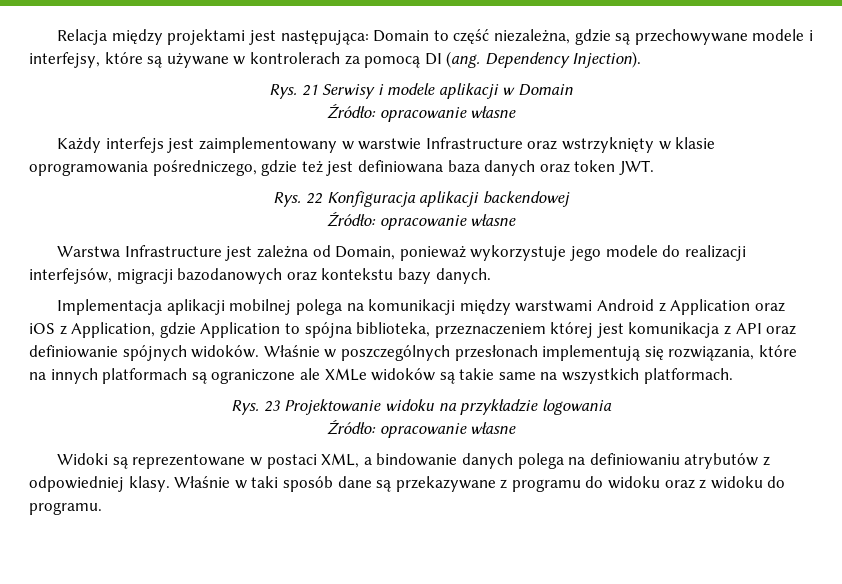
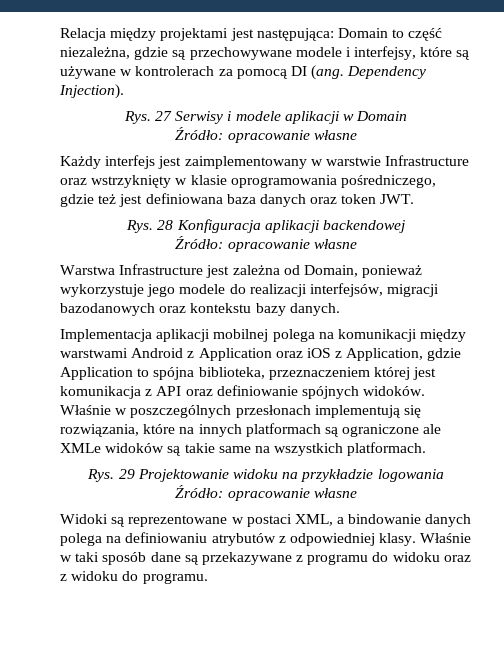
- Rys. 21 Serwisy i modele aplikacji w Domain
+ Rys. 27 Serwisy i modele aplikacji w Domain
- Rys. 22 Konfiguracja aplikacji backendowej
+ Rys. 28 Konfiguracja aplikacji backendowej
- Rys. 23 Projektowanie widoku na przykładzie logowania
+ Rys. 29 Projektowanie widoku na przykładzie logowania

